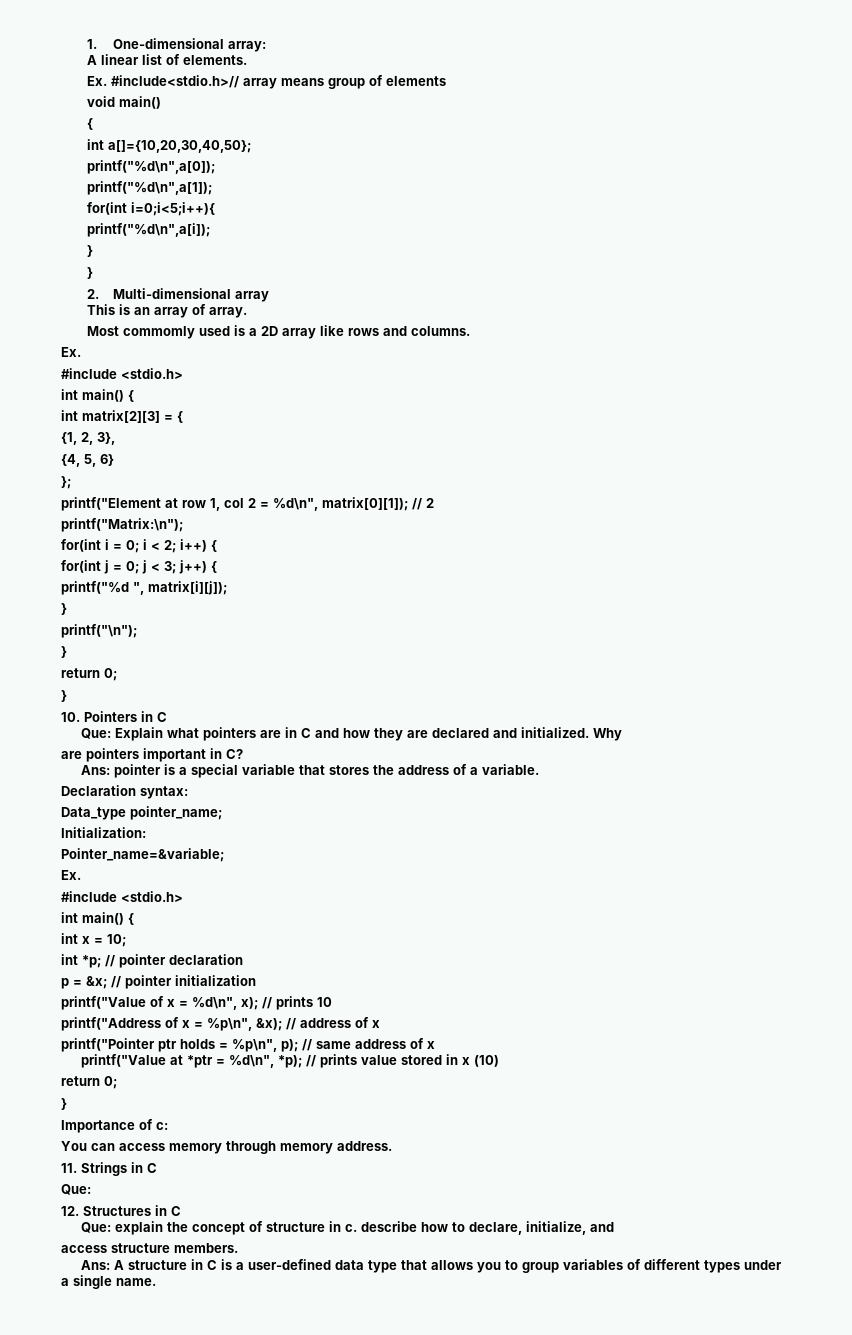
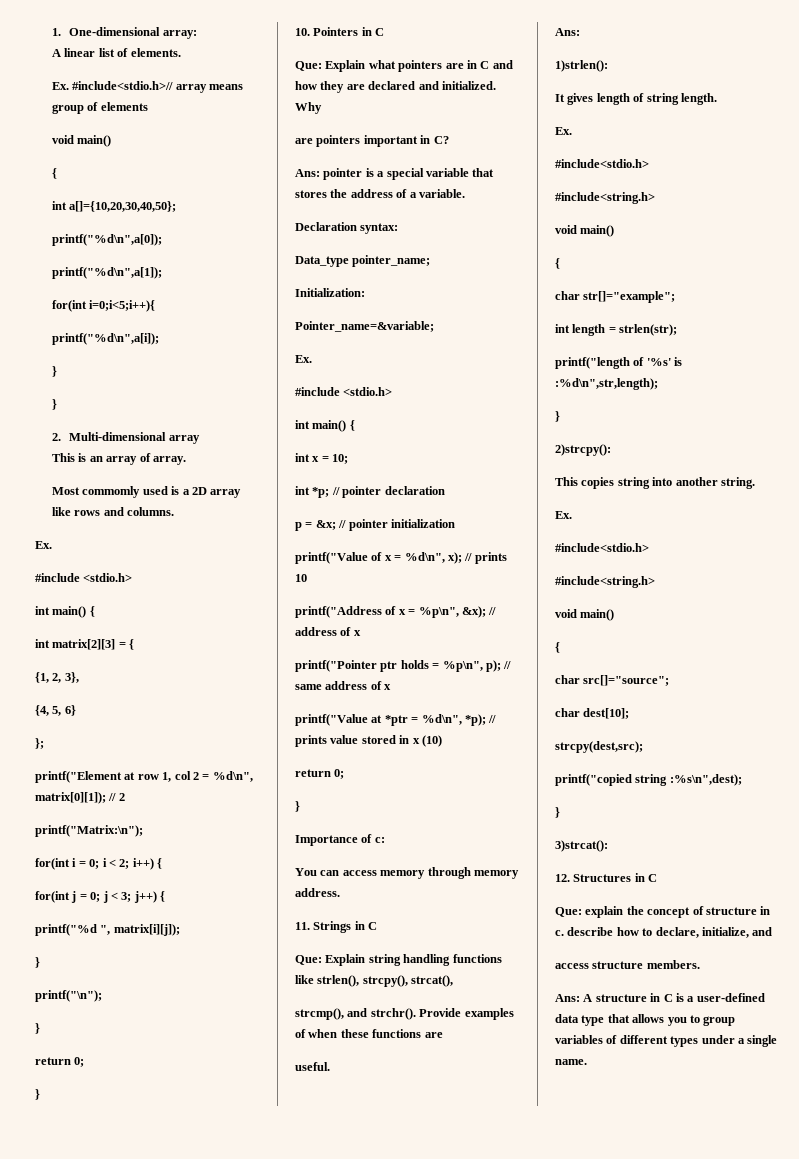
  11. Strings in C
- Que:
+ Que: Explain string handling functions like strlen(), strcpy(), strcat(),
+ strcmp(), and strchr(). Provide examples of when these functions are
+ useful.
+ Ans:
+ 1)strlen():
+ It gives length of string length.
+ Ex.
+ #include<stdio.h>
+ #include<string.h>
+ void main()
+ {
+ char str[]="example";
+ int length = strlen(str);
+ printf("length of '%s' is :%d\n",str,length);
+ }
+ 2)strcpy():
+ This copies string into another string.
+ Ex.
+ #include<stdio.h>
+ #include<string.h>
+ void main()
+ {
+ char src[]="source";
+ char dest[10];
+ strcpy(dest,src);
+ printf("copied string :%s\n",dest);
+ }
+ 3)strcat():

